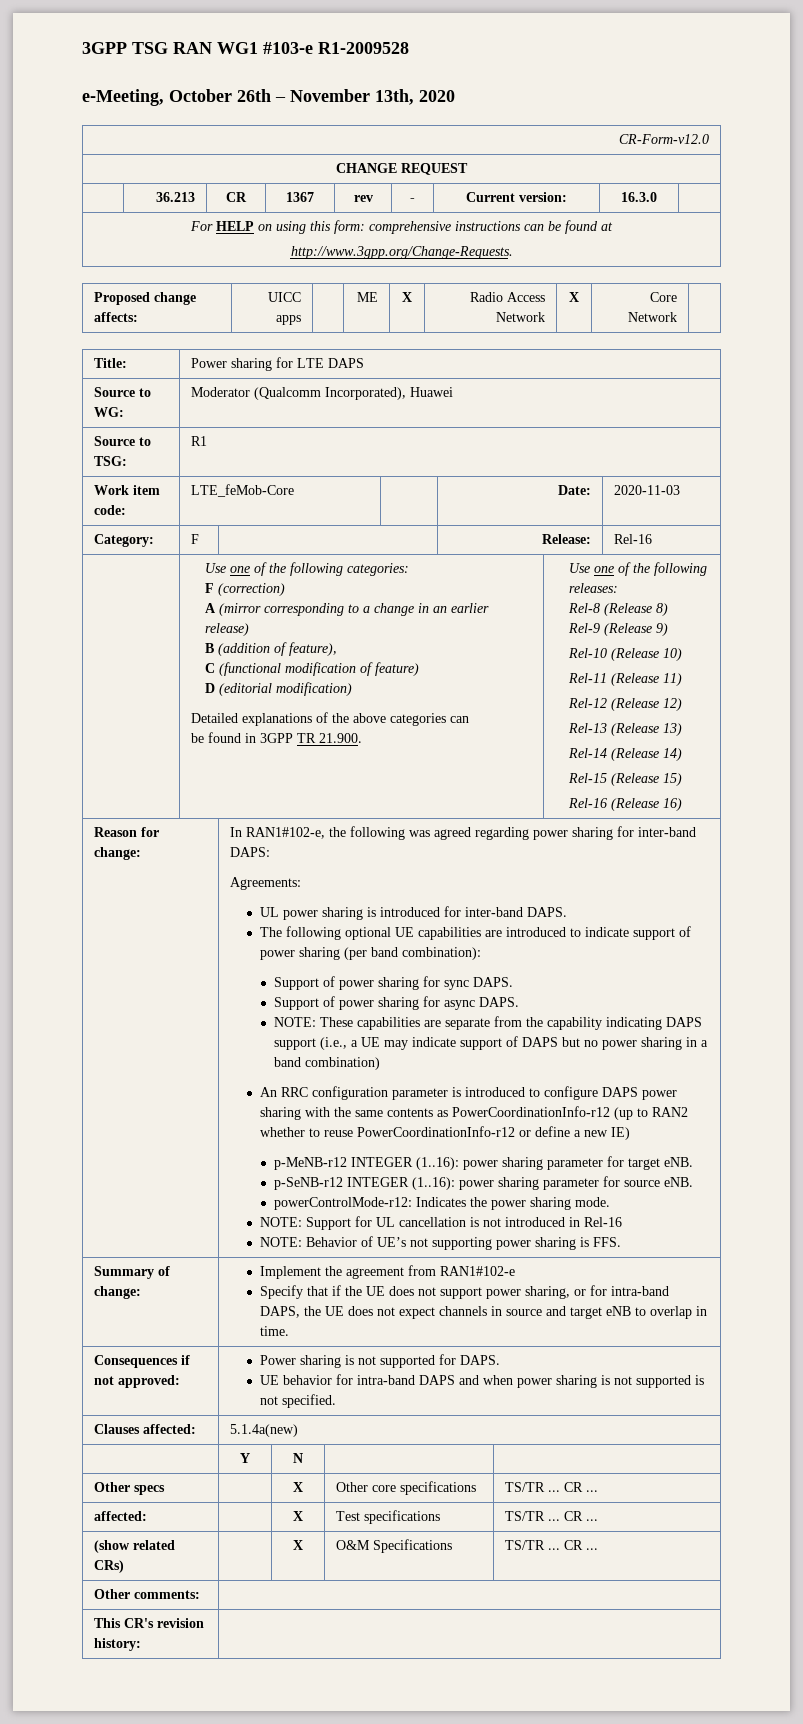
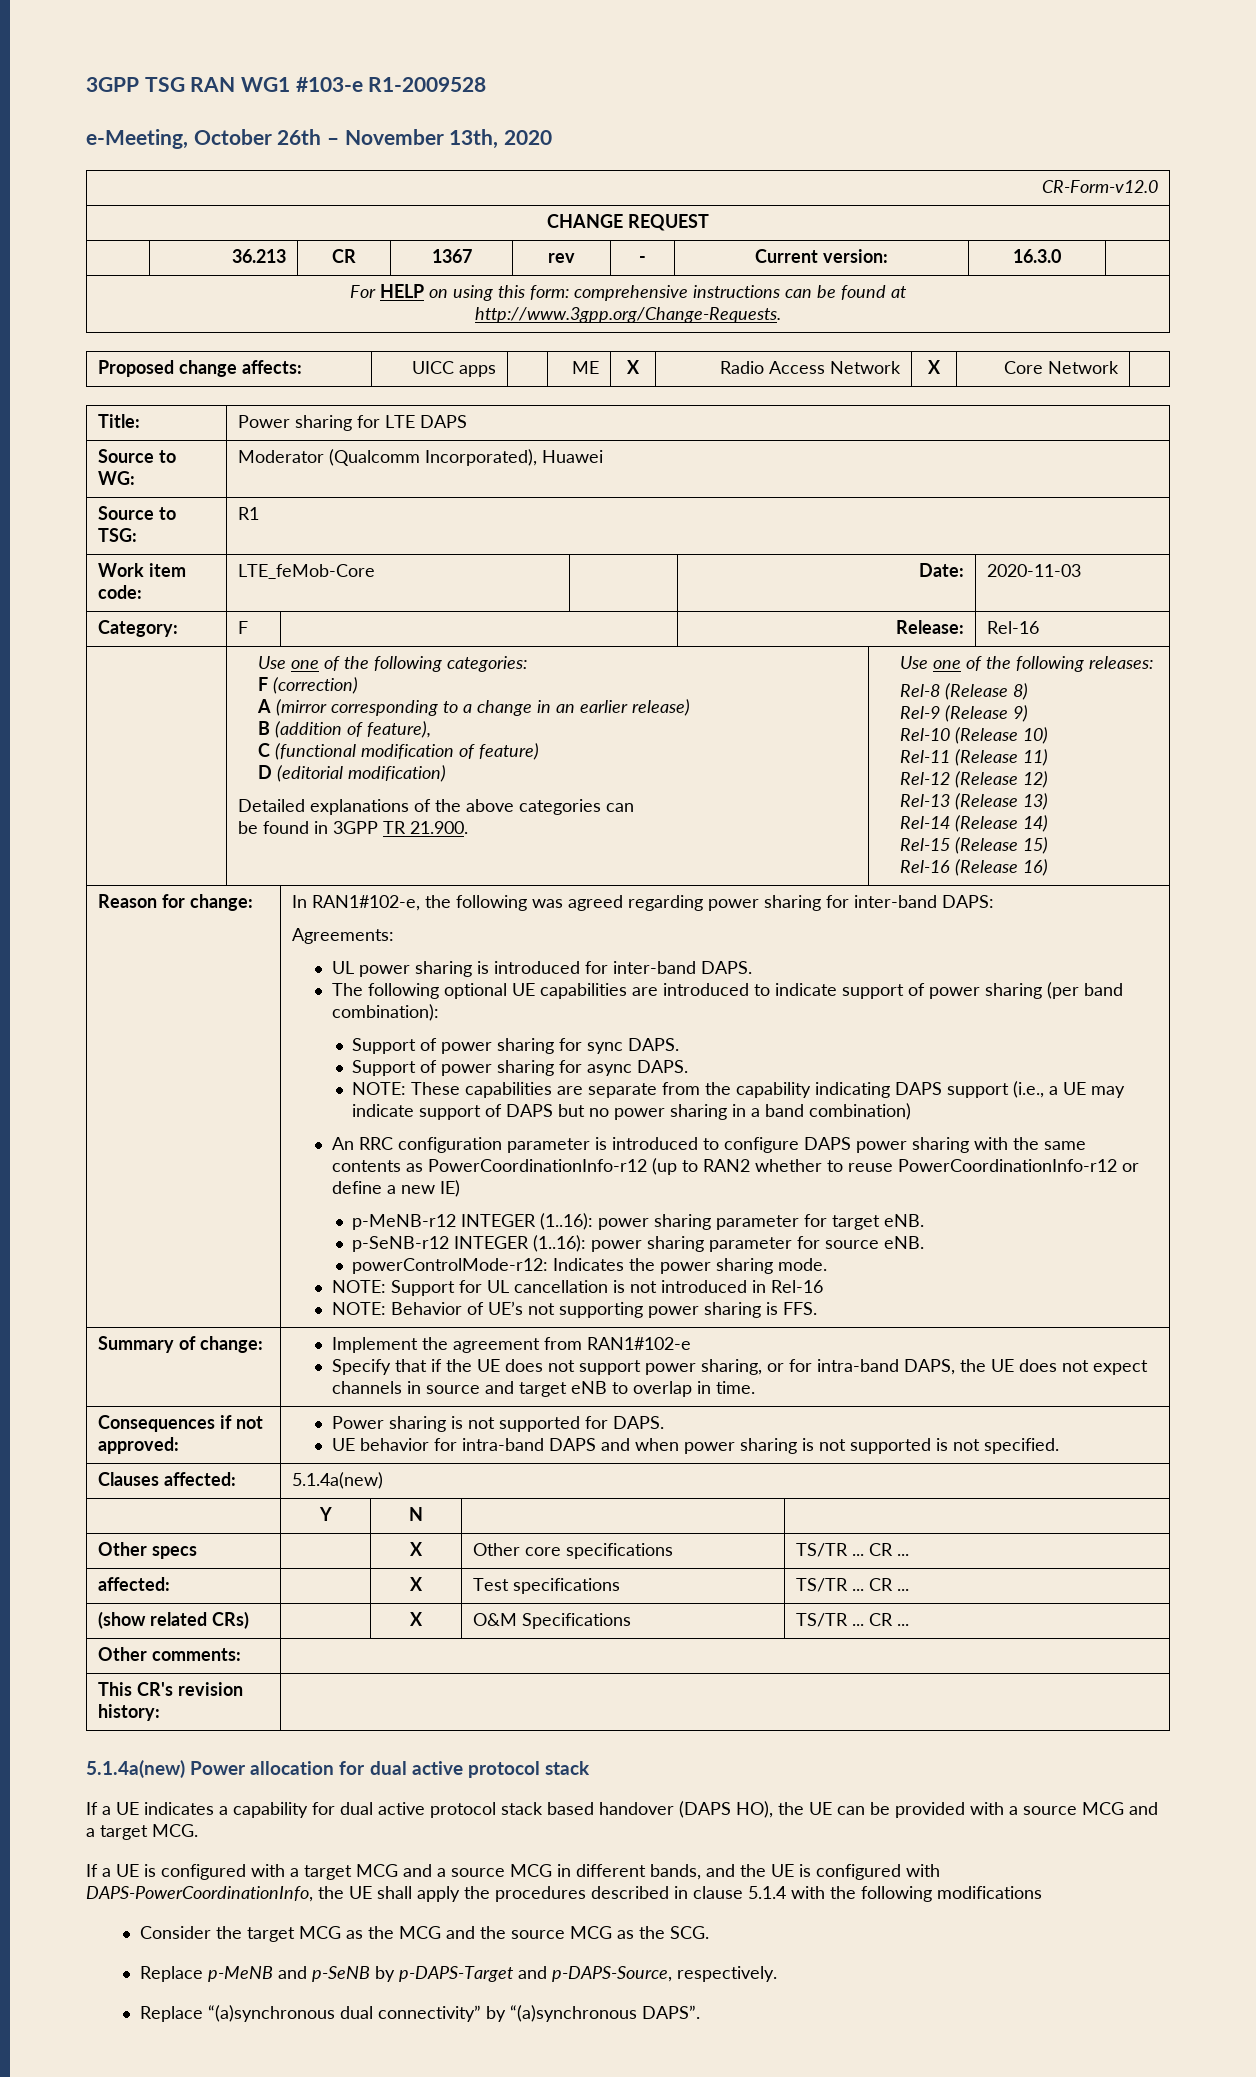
+ 5.1.4a(new) Power allocation for dual active protocol stack
+ If a UE indicates a capability for dual active protocol stack based handover (DAPS HO), the UE can be provided with a source MCG and a target MCG.
+ If a UE is configured with a target MCG and a source MCG in different bands, and the UE is configured with DAPS-PowerCoordinationInfo, the UE shall apply the procedures described in clause 5.1.4 with the following modifications
+ Consider the target MCG as the MCG and the source MCG as the SCG.
+ Replace p-MeNB and p-SeNB by p-DAPS-Target and p-DAPS-Source, respectively.
+ Replace “(a)synchronous dual connectivity” by “(a)synchronous DAPS”.

